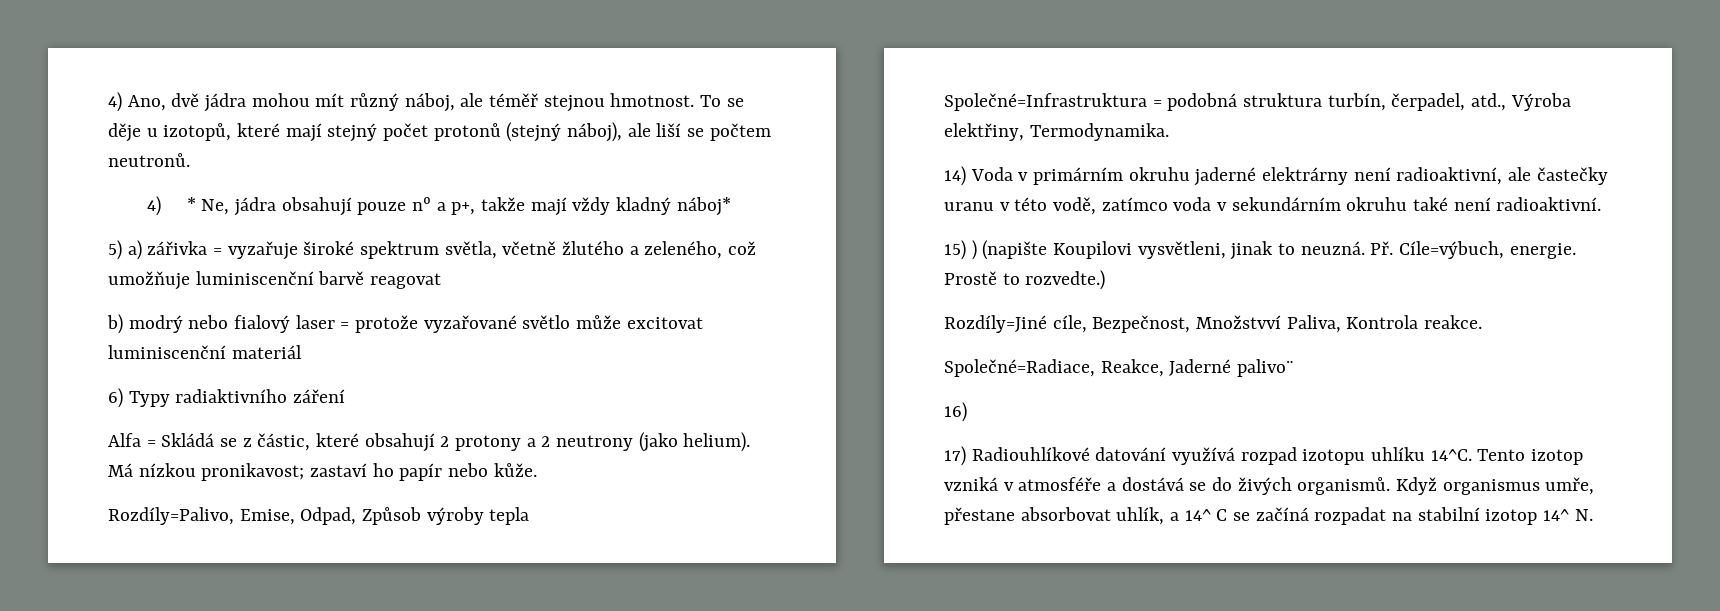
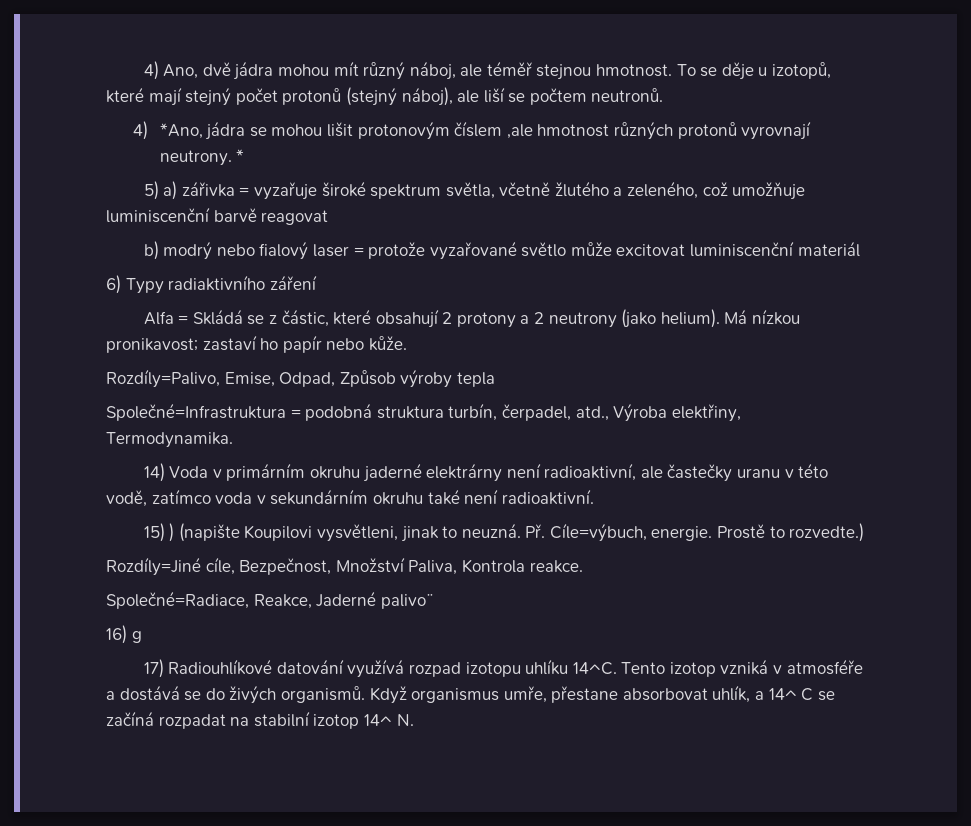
- 4) * Ne, jádra obsahují pouze n⁰ a p+, takže mají vždy kladný náboj*
+ 4) *Ano, jádra se mohou lišit protonovým číslem ,ale hmotnost různých protonů vyrovnají neutrony. *
- Rozdíly=Jiné cíle, Bezpečnost, Množstvví Paliva, Kontrola reakce.
+ Rozdíly=Jiné cíle, Bezpečnost, Množství Paliva, Kontrola reakce.
- 16)
+ 16) g

